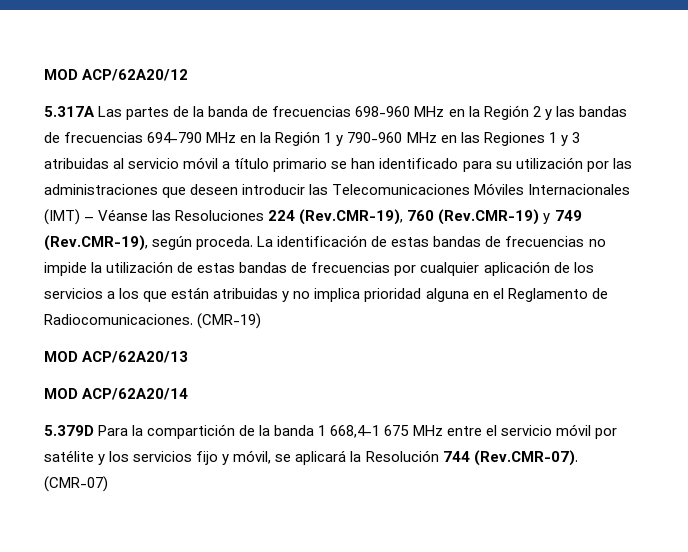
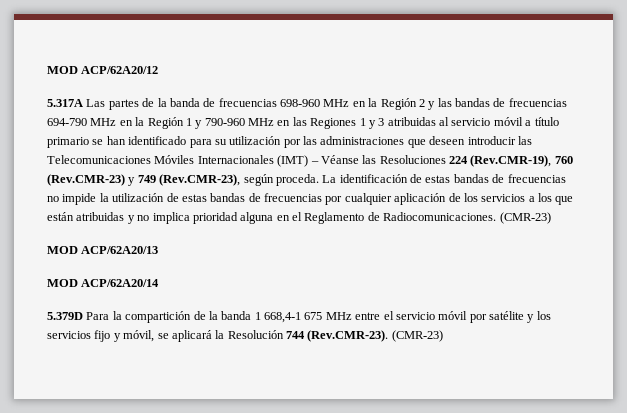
- 5.317A Las partes de la banda de frecuencias 698-960 MHz en la Región 2 y las bandas de frecuencias 694-790 MHz en la Región 1 y 790-960 MHz en las Regiones 1 y 3 atribuidas al servicio móvil a título primario se han identificado para su utilización por las administraciones que deseen introducir las Telecomunicaciones Móviles Internacionales (IMT) – Véanse las Resoluciones 224 (Rev.CMR-19), 760 (Rev.CMR-19) y 749 (Rev.CMR-19), según proceda.
+ 5.317A Las partes de la banda de frecuencias 698-960 MHz en la Región 2 y las bandas de frecuencias 694-790 MHz en la Región 1 y 790-960 MHz en las Regiones 1 y 3 atribuidas al servicio móvil a título primario se han identificado para su utilización por las administraciones que deseen introducir las Telecomunicaciones Móviles Internacionales (IMT) – Véanse las Resoluciones 224 (Rev.CMR-19), 760 (Rev.CMR-23) y 749 (Rev.CMR-23), según proceda.
- La identificación de estas bandas de frecuencias no impide la utilización de estas bandas de frecuencias por cualquier aplicación de los servicios a los que están atribuidas y no implica prioridad alguna en el Reglamento de Radiocomunicaciones. (CMR-19)
+ La identificación de estas bandas de frecuencias no impide la utilización de estas bandas de frecuencias por cualquier aplicación de los servicios a los que están atribuidas y no implica prioridad alguna en el Reglamento de Radiocomunicaciones. (CMR-23)
- 5.379D Para la compartición de la banda 1 668,4-1 675 MHz entre el servicio móvil por satélite y los servicios fijo y móvil, se aplicará la Resolución 744 (Rev.CMR-07). (CMR-07)
+ 5.379D Para la compartición de la banda 1 668,4-1 675 MHz entre el servicio móvil por satélite y los servicios fijo y móvil, se aplicará la Resolución 744 (Rev.CMR-23). (CMR-23)

